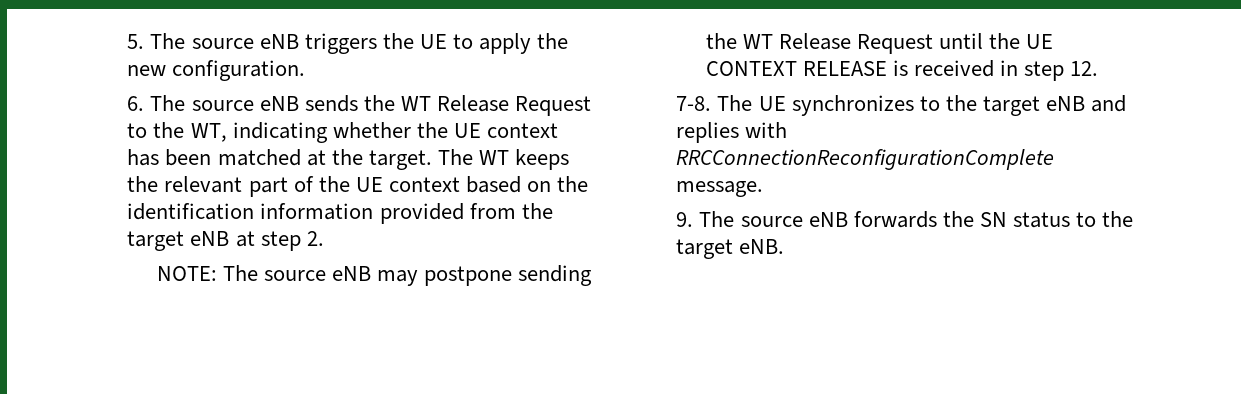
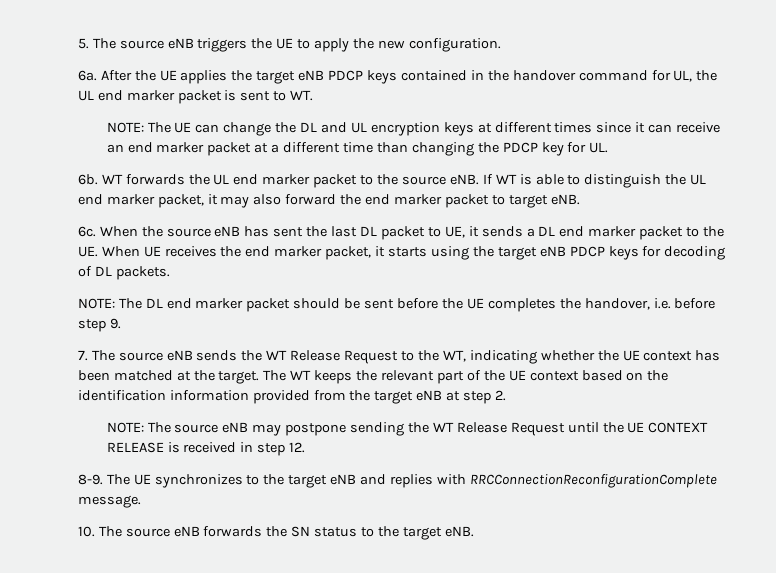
- 6. The source eNB sends the WT Release Request to the WT, indicating whether the UE context has been matched at the target.
+ 6a. After the UE applies the target eNB PDCP keys contained in the handover command for UL, the UL end marker packet is sent to WT.
+ NOTE: The UE can change the DL and UL encryption keys at different times since it can receive an end marker packet at a different time than changing the PDCP key for UL.
+ 6b. WT forwards the UL end marker packet to the source eNB. If WT is able to distinguish the UL end marker packet, it may also forward the end marker packet to target eNB.
+ 6c. When the source eNB has sent the last DL packet to UE, it sends a DL end marker packet to the UE. When UE receives the end marker packet, it starts using the target eNB PDCP keys for decoding of DL packets.
+ NOTE: The DL end marker packet should be sent before the UE completes the handover, i.e. before step 9.
+ 7. The source eNB sends the WT Release Request to the WT, indicating whether the UE context has been matched at the target.
- 7-8.
+ 8-9.
- 9. The source eNB forwards the SN status to the target eNB.
+ 10. The source eNB forwards the SN status to the target eNB.

